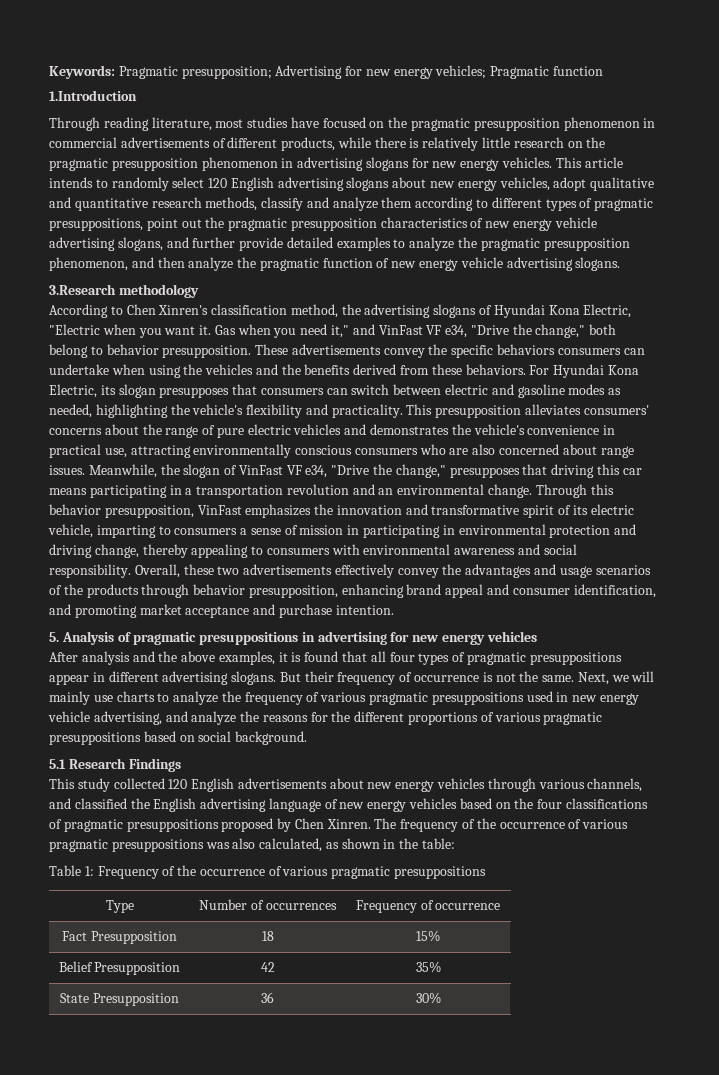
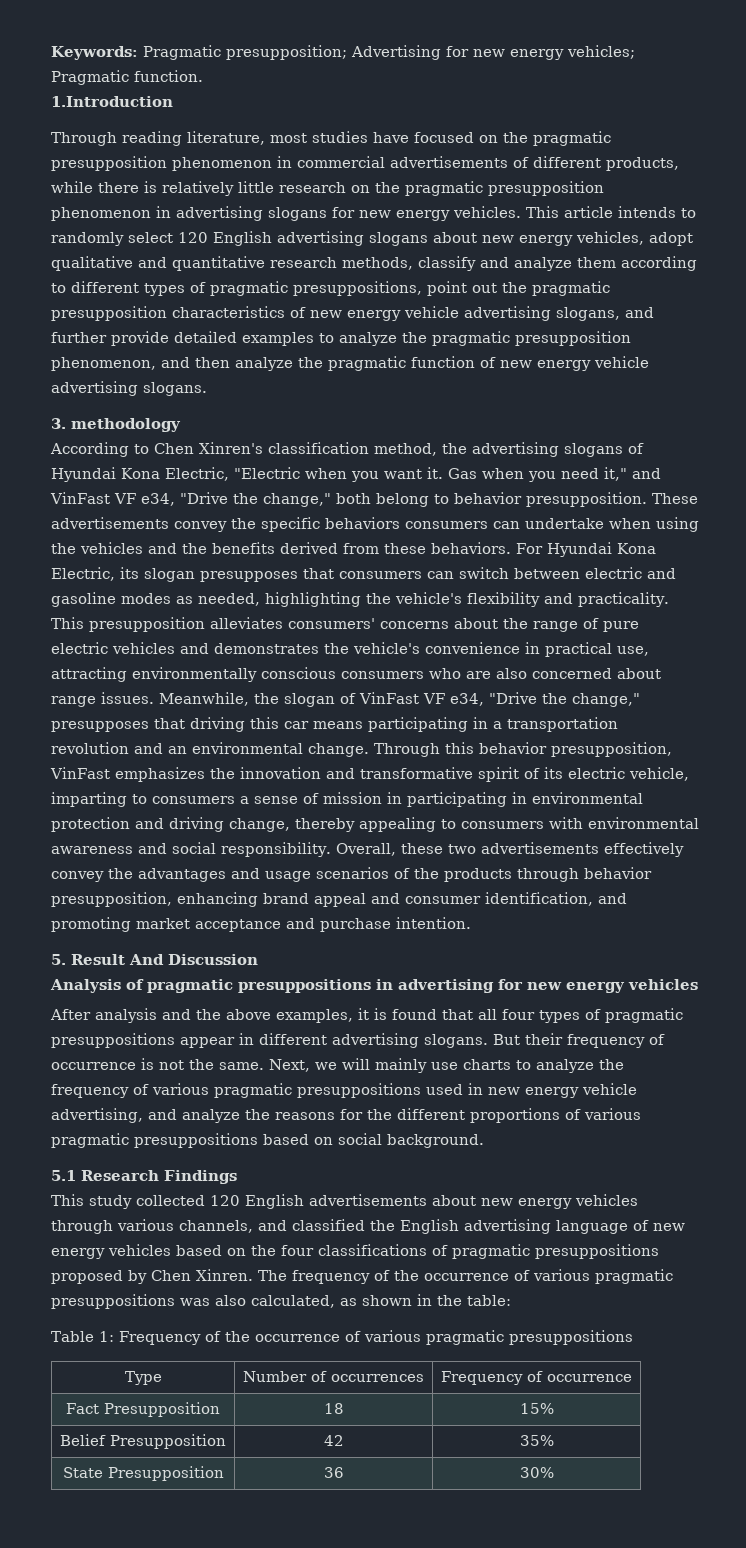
- Keywords: Pragmatic presupposition; Advertising for new energy vehicles; Pragmatic function
+ Keywords: Pragmatic presupposition; Advertising for new energy vehicles; Pragmatic function.
- 3.Research methodology
+ 3. methodology
- 5. Analysis of pragmatic presuppositions in advertising for new energy vehicles
+ 5. Result And Discussion
+ Analysis of pragmatic presuppositions in advertising for new energy vehicles

